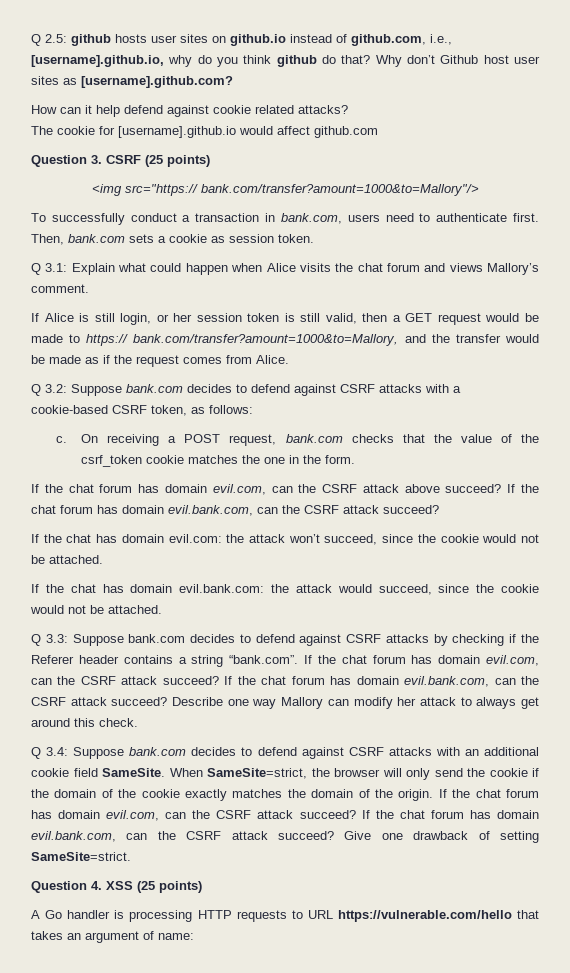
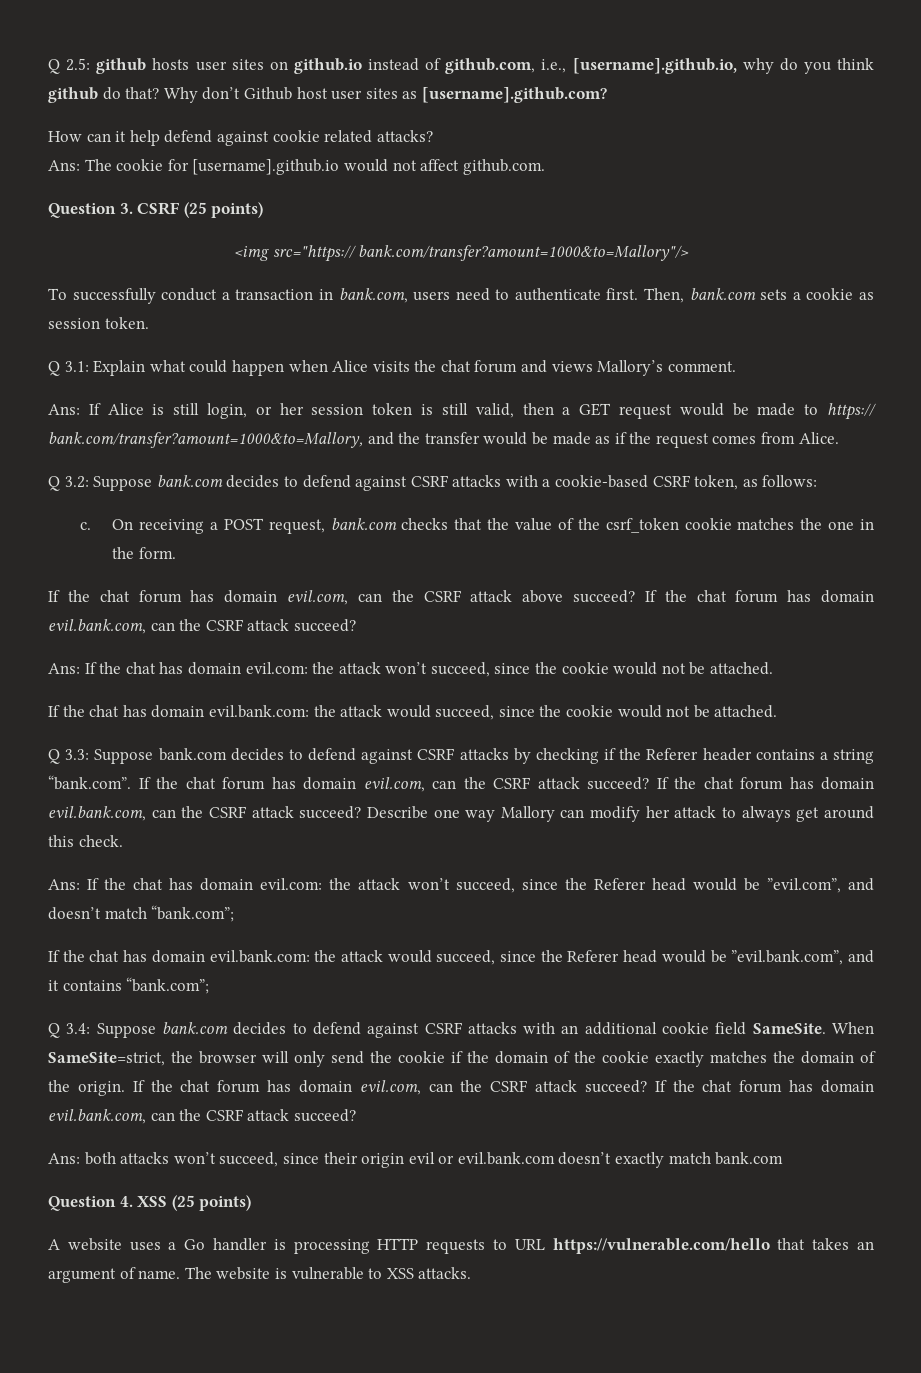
- The cookie for [username].github.io would affect github.com
+ Ans: The cookie for [username].github.io would not affect github.com.
- If Alice is still login, or her session token is still valid, then a GET request would be made to https:// bank.com/transfer?amount=1000&to=Mallory, and the transfer would be made as if the request comes from Alice.
+ Ans: If Alice is still login, or her session token is still valid, then a GET request would be made to https:// bank.com/transfer?amount=1000&to=Mallory, and the transfer would be made as if the request comes from Alice.
- If the chat has domain evil.com: the attack won’t succeed, since the cookie would not be attached.
+ Ans: If the chat has domain evil.com: the attack won’t succeed, since the cookie would not be attached.
+ Ans: If the chat has domain evil.com: the attack won’t succeed, since the Referer head would be ”evil.com”, and doesn’t match “bank.com”;
+ If the chat has domain evil.bank.com: the attack would succeed, since the Referer head would be ”evil.bank.com”, and it contains “bank.com”;
- When SameSite=strict, the browser will only send the cookie if the domain of the cookie exactly matches the domain of the origin. If the chat forum has domain evil.com, can the CSRF attack succeed? If the chat forum has domain evil.bank.com, can the CSRF attack succeed? Give one drawback of setting SameSite=strict.
+ When SameSite=strict, the browser will only send the cookie if the domain of the cookie exactly matches the domain of the origin. If the chat forum has domain evil.com, can the CSRF attack succeed? If the chat forum has domain evil.bank.com, can the CSRF attack succeed?
+ Ans: both attacks won’t succeed, since their origin evil or evil.bank.com doesn’t exactly match bank.com
- A Go handler is processing HTTP requests to URL https://vulnerable.com/hello that takes an argument of name:
+ A website uses a Go handler is processing HTTP requests to URL https://vulnerable.com/hello that takes an argument of name. The website is vulnerable to XSS attacks.

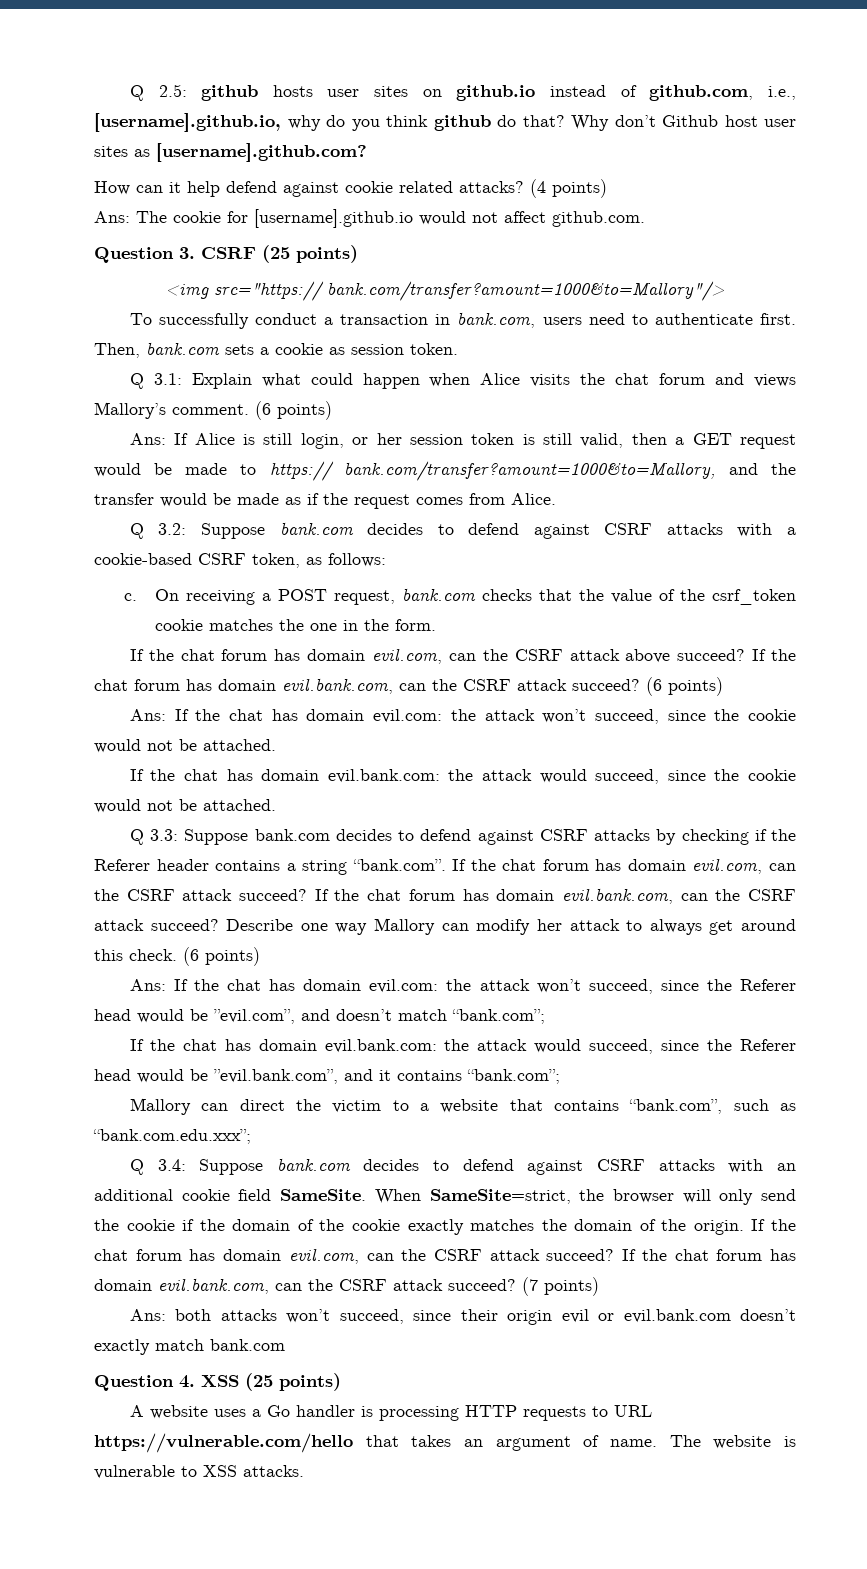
+ (4 points)
- Q 3.1: Explain what could happen when Alice visits the chat forum and views Mallory’s comment.
+ Q 3.1: Explain what could happen when Alice visits the chat forum and views Mallory’s comment. (6 points)
- If the chat forum has domain evil.com, can the CSRF attack above succeed? If the chat forum has domain evil.bank.com, can the CSRF attack succeed?
+ If the chat forum has domain evil.com, can the CSRF attack above succeed? If the chat forum has domain evil.bank.com, can the CSRF attack succeed? (6 points)
- Describe one way Mallory can modify her attack to always get around this check.
+ Describe one way Mallory can modify her attack to always get around this check. (6 points)
+ Mallory can direct the victim to a website that contains “bank.com”, such as “bank.com.edu.xxx”;
+ (7 points)

